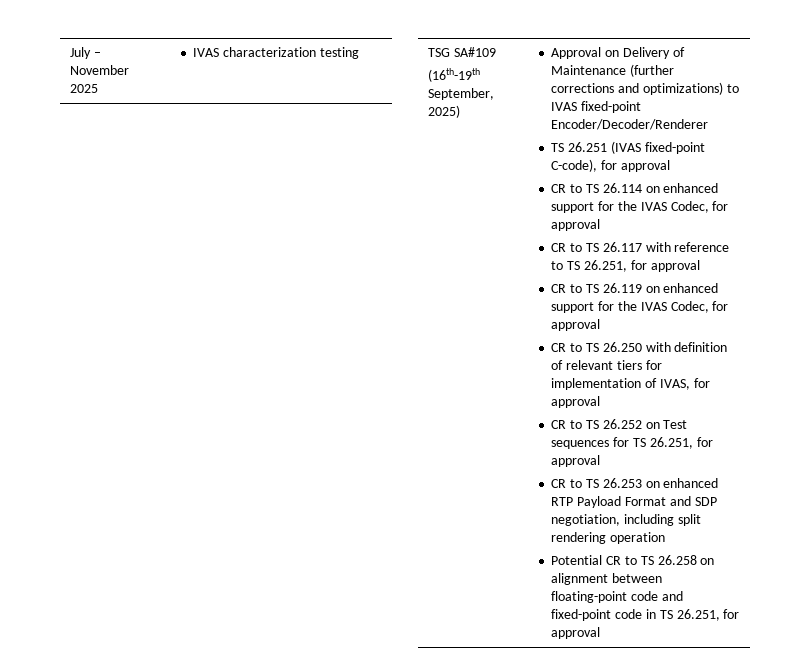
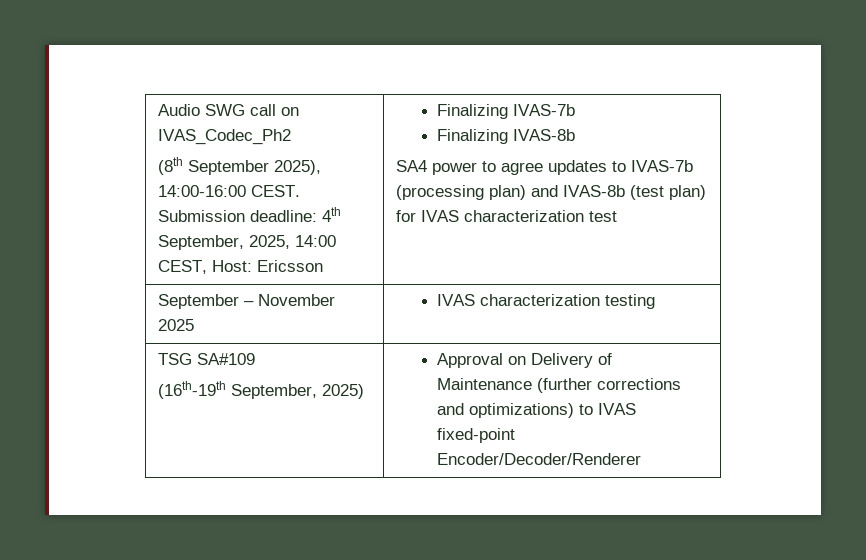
- July – November 2025 | IVAS characterization testing
+ Audio SWG call on IVAS_Codec_Ph2
+ (8th September 2025), 14:00-16:00 CEST. Submission deadline: 4th September, 2025, 14:00 CEST, Host: Ericsson | Finalizing IVAS-7b
+ Finalizing IVAS-8b
+ SA4 power to agree updates to IVAS-7b (processing plan) and IVAS-8b (test plan) for IVAS characterization test
+ September – November 2025 | IVAS characterization testing
- TS 26.251 (IVAS fixed-point C-code), for approval
- CR to TS 26.114 on enhanced support for the IVAS Codec, for approval
- CR to TS 26.117 with reference to TS 26.251, for approval
- CR to TS 26.119 on enhanced support for the IVAS Codec, for approval
- CR to TS 26.250 with definition of relevant tiers for implementation of IVAS, for approval
- CR to TS 26.252 on Test sequences for TS 26.251, for approval
- CR to TS 26.253 on enhanced RTP Payload Format and SDP negotiation, including split rendering operation
- Potential CR to TS 26.258 on alignment between floating-point code and fixed-point code in TS 26.251, for approval

